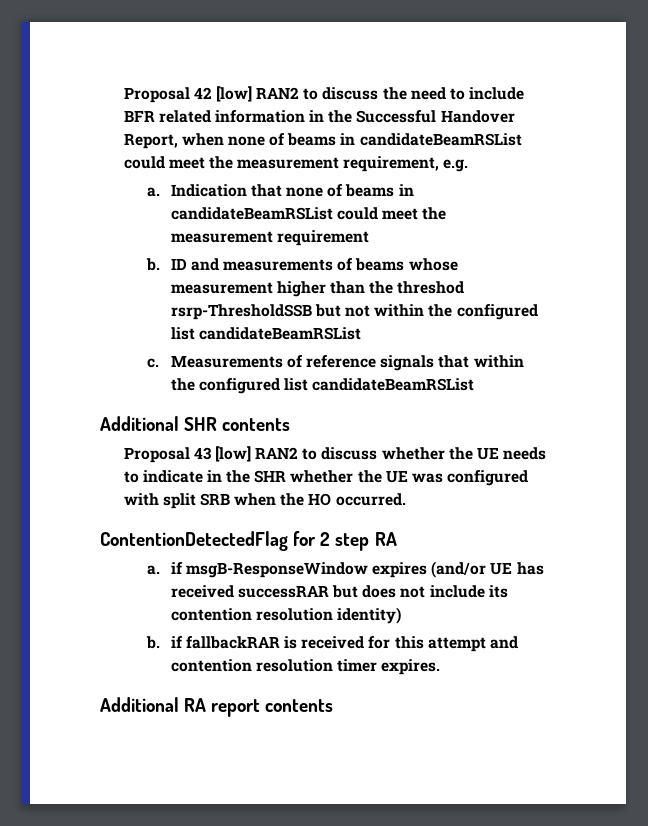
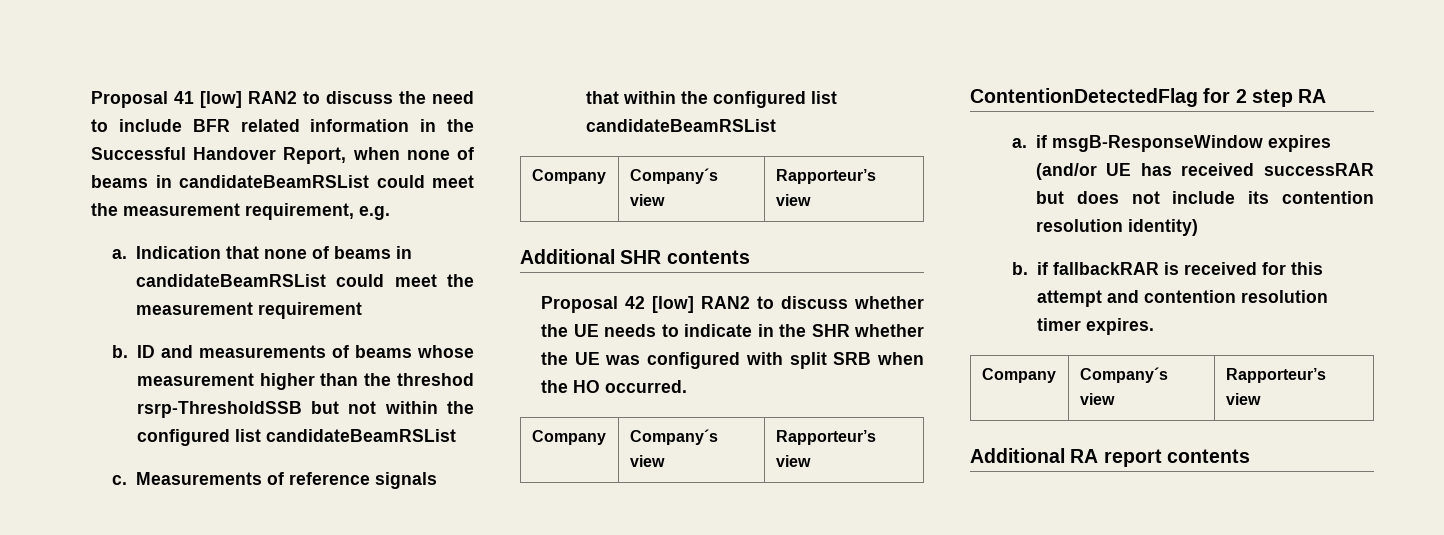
- Proposal 42 [low] RAN2 to discuss the need to include BFR related information in the Successful Handover Report, when none of beams in candidateBeamRSList could meet the measurement requirement, e.g.
+ Proposal 41 [low] RAN2 to discuss the need to include BFR related information in the Successful Handover Report, when none of beams in candidateBeamRSList could meet the measurement requirement, e.g.
  Measurements of reference signals that within the configured list candidateBeamRSList
+ Company | Company´s view | Rapporteur’s view
- Proposal 43 [low] RAN2 to discuss whether the UE needs to indicate in the SHR whether the UE was configured with split SRB when the HO occurred.
+ Proposal 42 [low] RAN2 to discuss whether the UE needs to indicate in the SHR whether the UE was configured with split SRB when the HO occurred.
+ Company | Company´s view | Rapporteur’s view
  b. if fallbackRAR is received for this attempt and contention resolution timer expires.
+ Company | Company´s view | Rapporteur’s view

